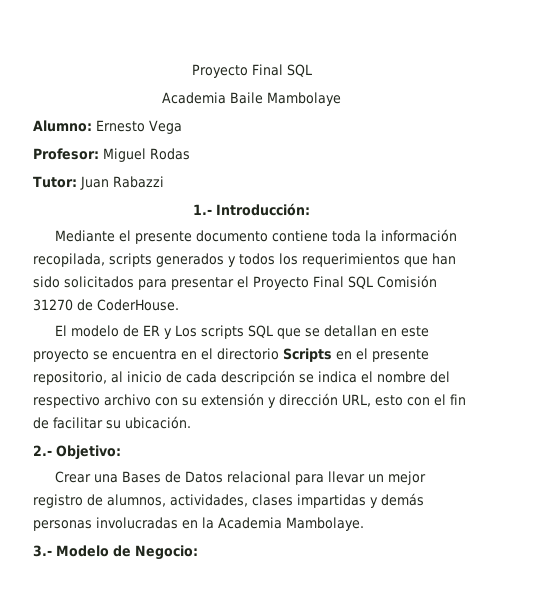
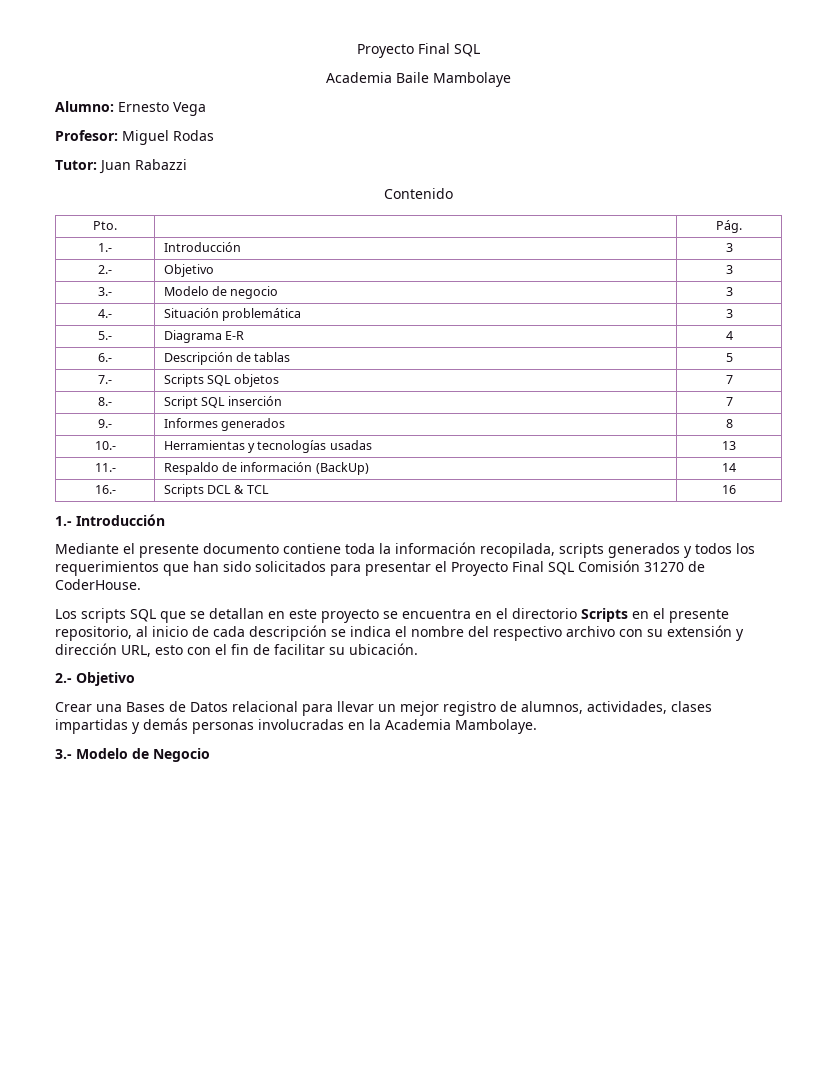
- 1.- Introducción:
+ Contenido
+ Pto. | | Pág.
+ 1.- | Introducción | 3
+ 2.- | Objetivo | 3
+ 3.- | Modelo de negocio | 3
+ 4.- | Situación problemática | 3
+ 5.- | Diagrama E-R | 4
+ 6.- | Descripción de tablas | 5
+ 7.- | Scripts SQL objetos | 7
+ 8.- | Script SQL inserción | 7
+ 9.- | Informes generados | 8
+ 10.- | Herramientas y tecnologías usadas | 13
+ 11.- | Respaldo de información (BackUp) | 14
+ 16.- | Scripts DCL & TCL | 16
+ 1.- Introducción
- El modelo de ER y Los scripts SQL que se detallan en este proyecto se encuentra en el directorio Scripts en el presente repositorio, al inicio de cada descripción se indica el nombre del respectivo archivo con su extensión y dirección URL, esto con el fin de facilitar su ubicación.
+ Los scripts SQL que se detallan en este proyecto se encuentra en el directorio Scripts en el presente repositorio, al inicio de cada descripción se indica el nombre del respectivo archivo con su extensión y dirección URL, esto con el fin de facilitar su ubicación.
- 2.- Objetivo:
+ 2.- Objetivo
- 3.- Modelo de Negocio:
+ 3.- Modelo de Negocio

